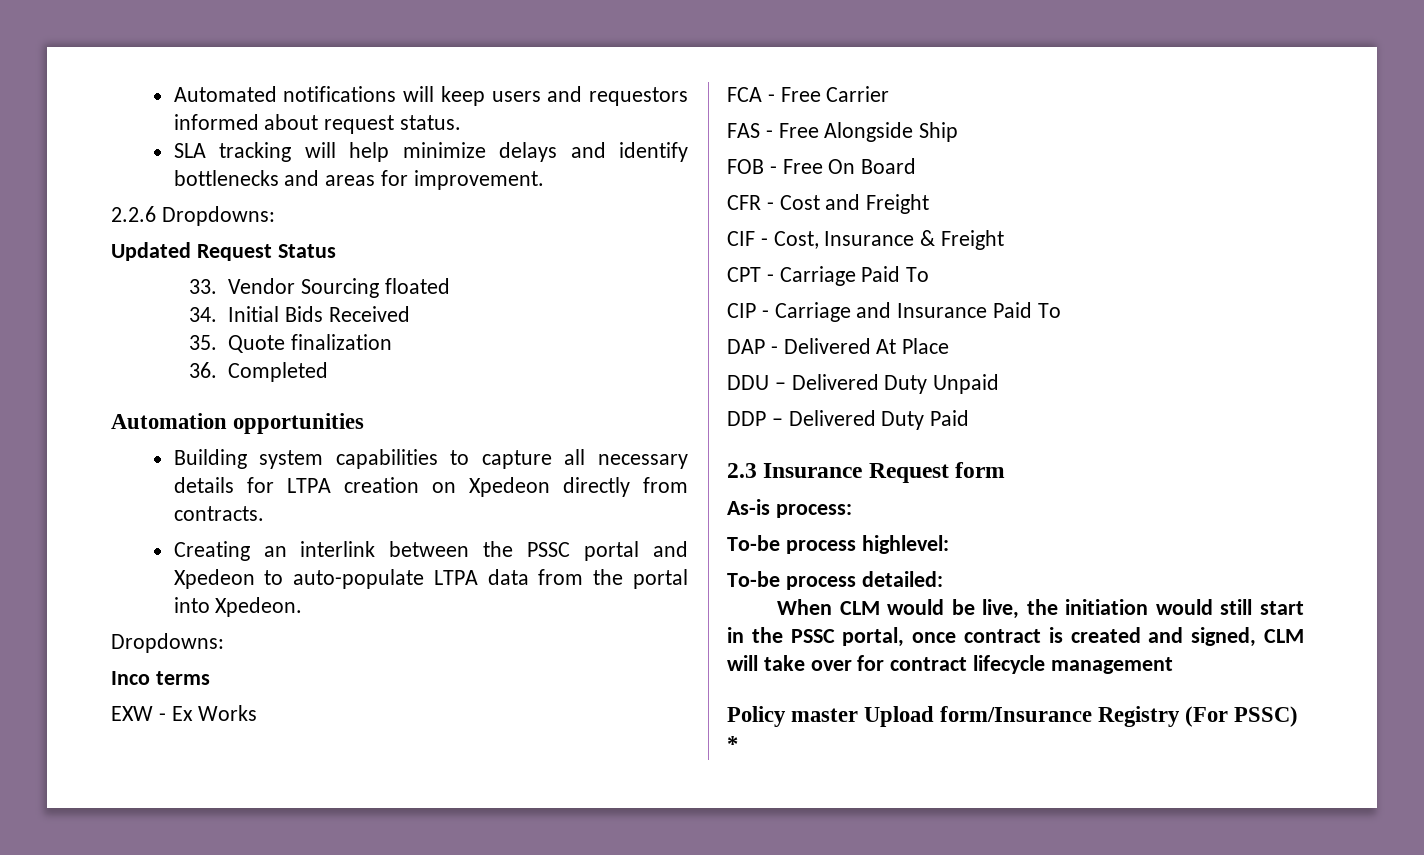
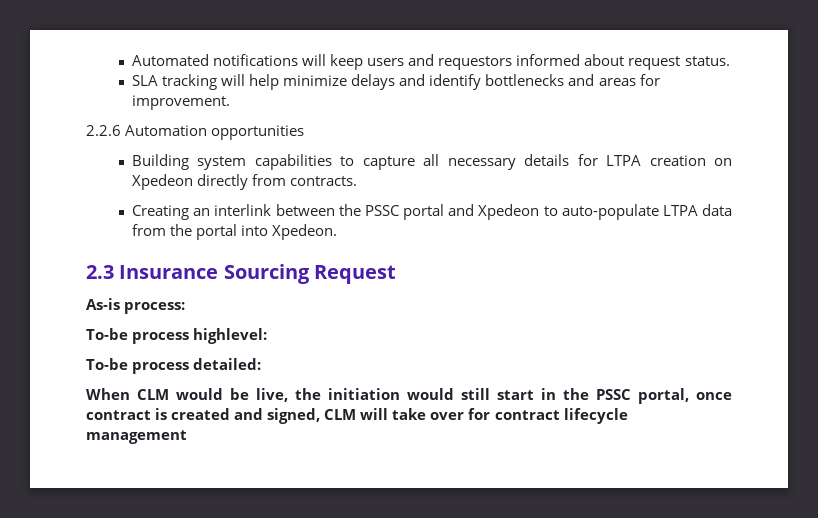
- 2.2.6 Dropdowns:
- Updated Request Status
- 33. Vendor Sourcing floated
- 34. Initial Bids Received
- 35. Quote finalization
- 36. Completed
- Automation opportunities
+ 2.2.6 Automation opportunities
  Creating an interlink between the PSSC portal and Xpedeon to auto-populate LTPA data from the portal into Xpedeon.
- Dropdowns:
- Inco terms
- EXW - Ex Works
- FCA - Free Carrier
- FAS - Free Alongside Ship
- FOB - Free On Board
- CFR - Cost and Freight
- CIF - Cost, Insurance & Freight
- CPT - Carriage Paid To
- CIP - Carriage and Insurance Paid To
- DAP - Delivered At Place
- DDU – Delivered Duty Unpaid
- DDP – Delivered Duty Paid
- 2.3 Insurance Request form
+ 2.3 Insurance Sourcing Request
- Policy master Upload form/Insurance Registry (For PSSC) *

